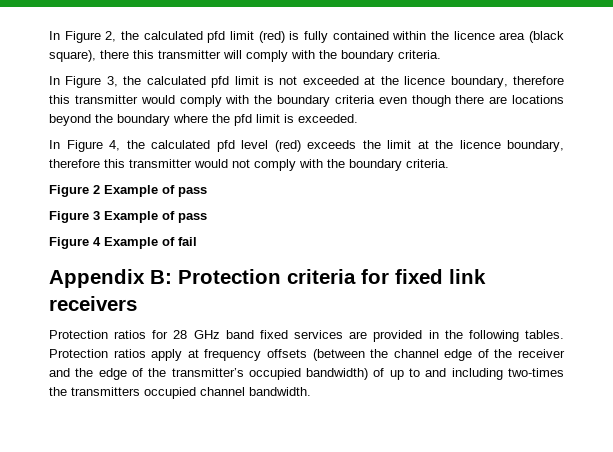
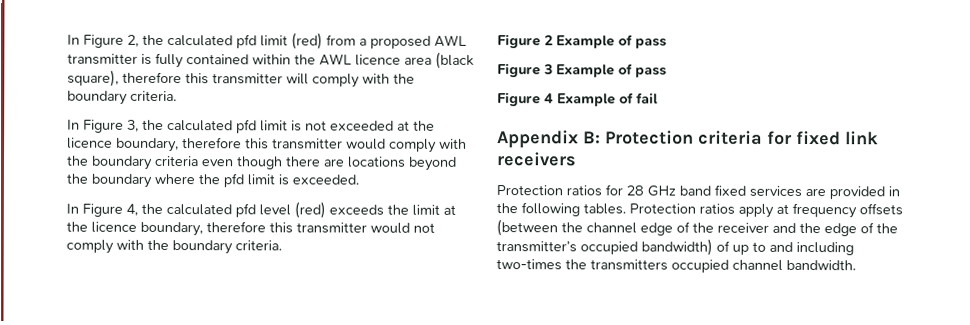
- In Figure 2, the calculated pfd limit (red) is fully contained within the licence area (black square), there this transmitter will comply with the boundary criteria.
+ In Figure 2, the calculated pfd limit (red) from a proposed AWL transmitter is fully contained within the AWL licence area (black square), therefore this transmitter will comply with the boundary criteria.

